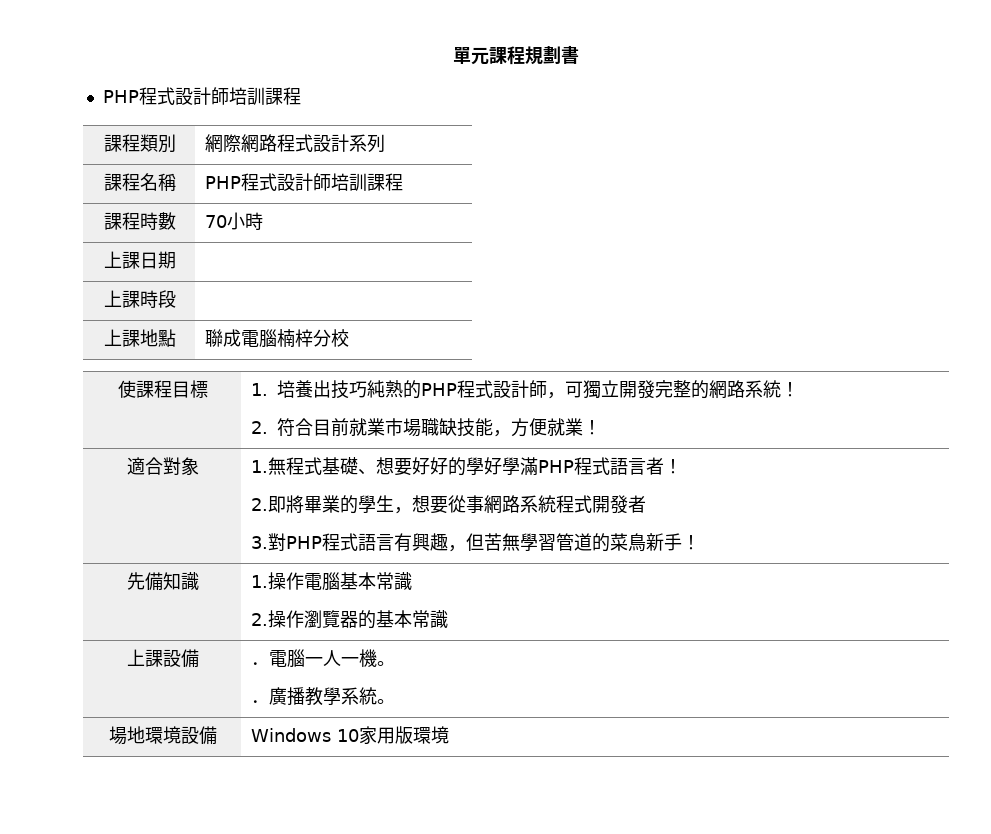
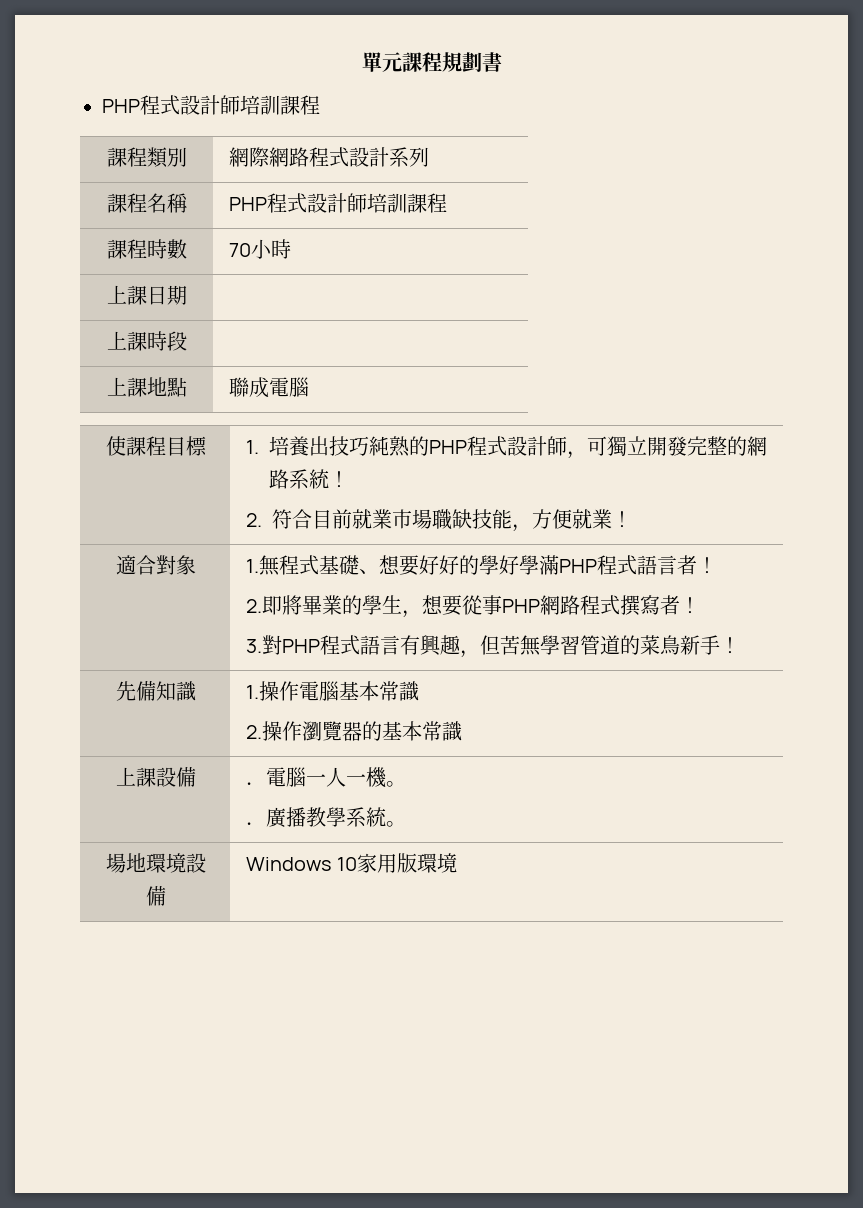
- 上課地點 | 聯成電腦楠梓分校
+ 上課地點 | 聯成電腦
  適合對象 | 1.無程式基礎、想要好好的學好學滿PHP程式語言者！
- 2.即將畢業的學生，想要從事網路系統程式開發者
+ 2.即將畢業的學生，想要從事PHP網路程式撰寫者！

